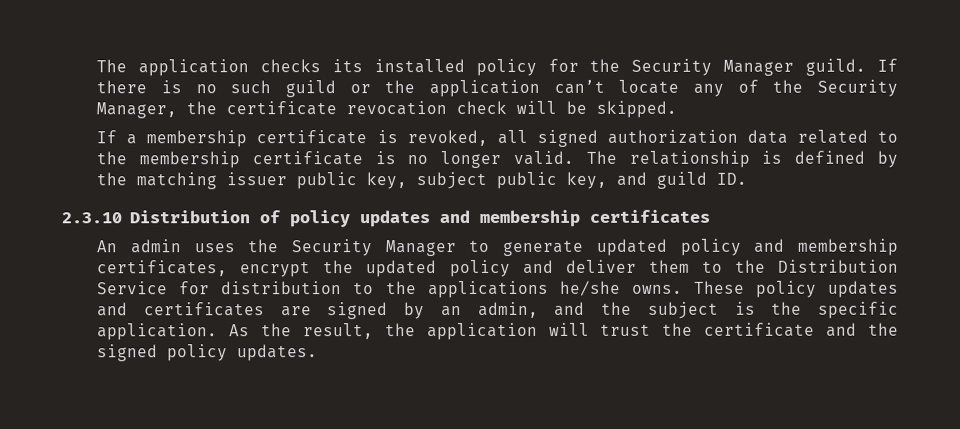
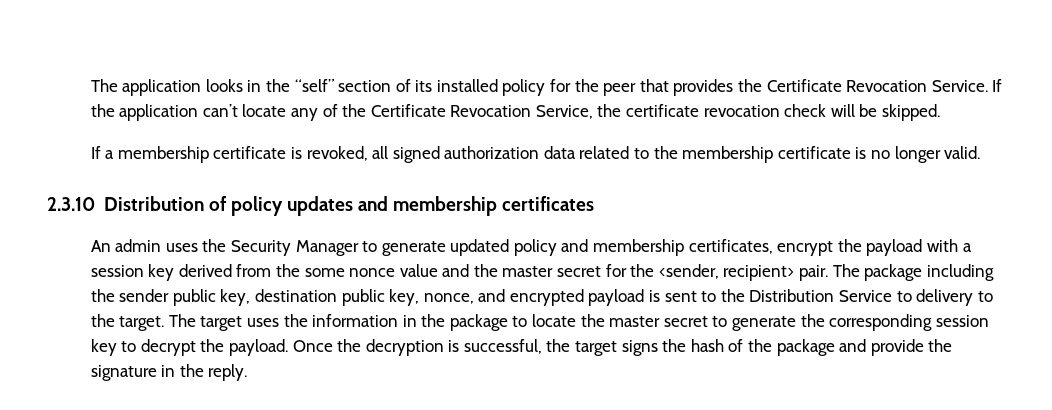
- The application checks its installed policy for the Security Manager guild. If there is no such guild or the application can’t locate any of the Security Manager, the certificate revocation check will be skipped.
+ The application looks in the “self” section of its installed policy for the peer that provides the Certificate Revocation Service. If the application can’t locate any of the Certificate Revocation Service, the certificate revocation check will be skipped.
- The relationship is defined by the matching issuer public key, subject public key, and guild ID.
- An admin uses the Security Manager to generate updated policy and membership certificates, encrypt the updated policy and deliver them to the Distribution Service for distribution to the applications he/she owns. These policy updates and certificates are signed by an admin, and the subject is the specific application. As the result, the application will trust the certificate and the signed policy updates.
+ An admin uses the Security Manager to generate updated policy and membership certificates, encrypt the payload with a session key derived from the some nonce value and the master secret for the <sender, recipient> pair. The package including the sender public key, destination public key, nonce, and encrypted payload is sent to the Distribution Service to delivery to the target. The target uses the information in the package to locate the master secret to generate the corresponding session key to decrypt the payload. Once the decryption is successful, the target signs the hash of the package and provide the signature in the reply.

